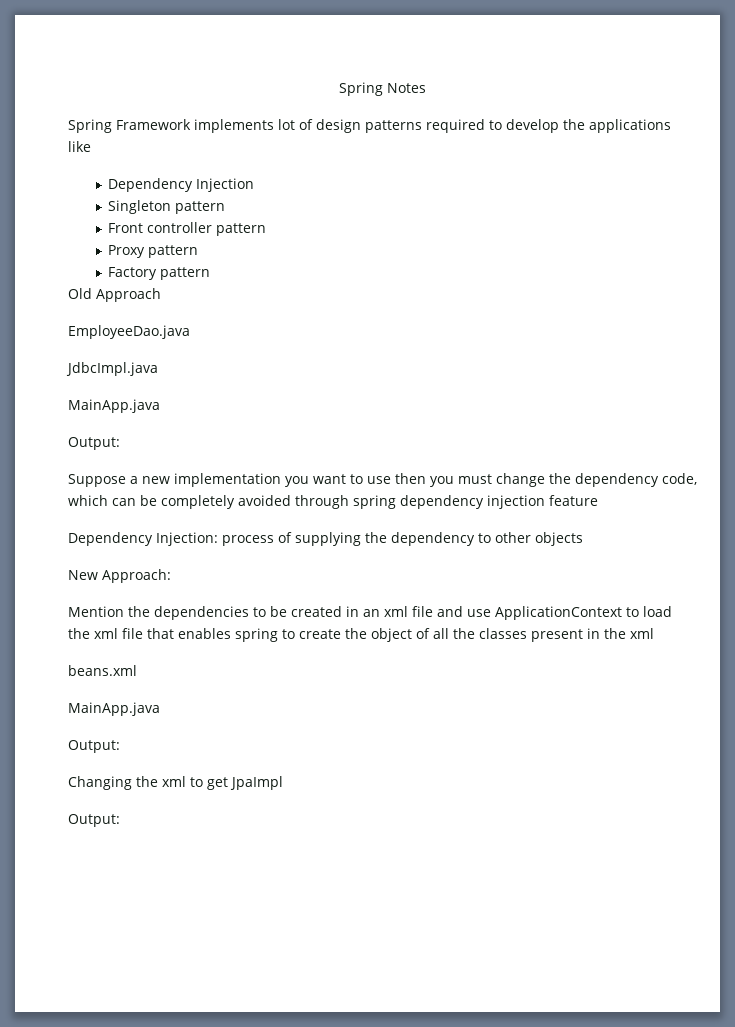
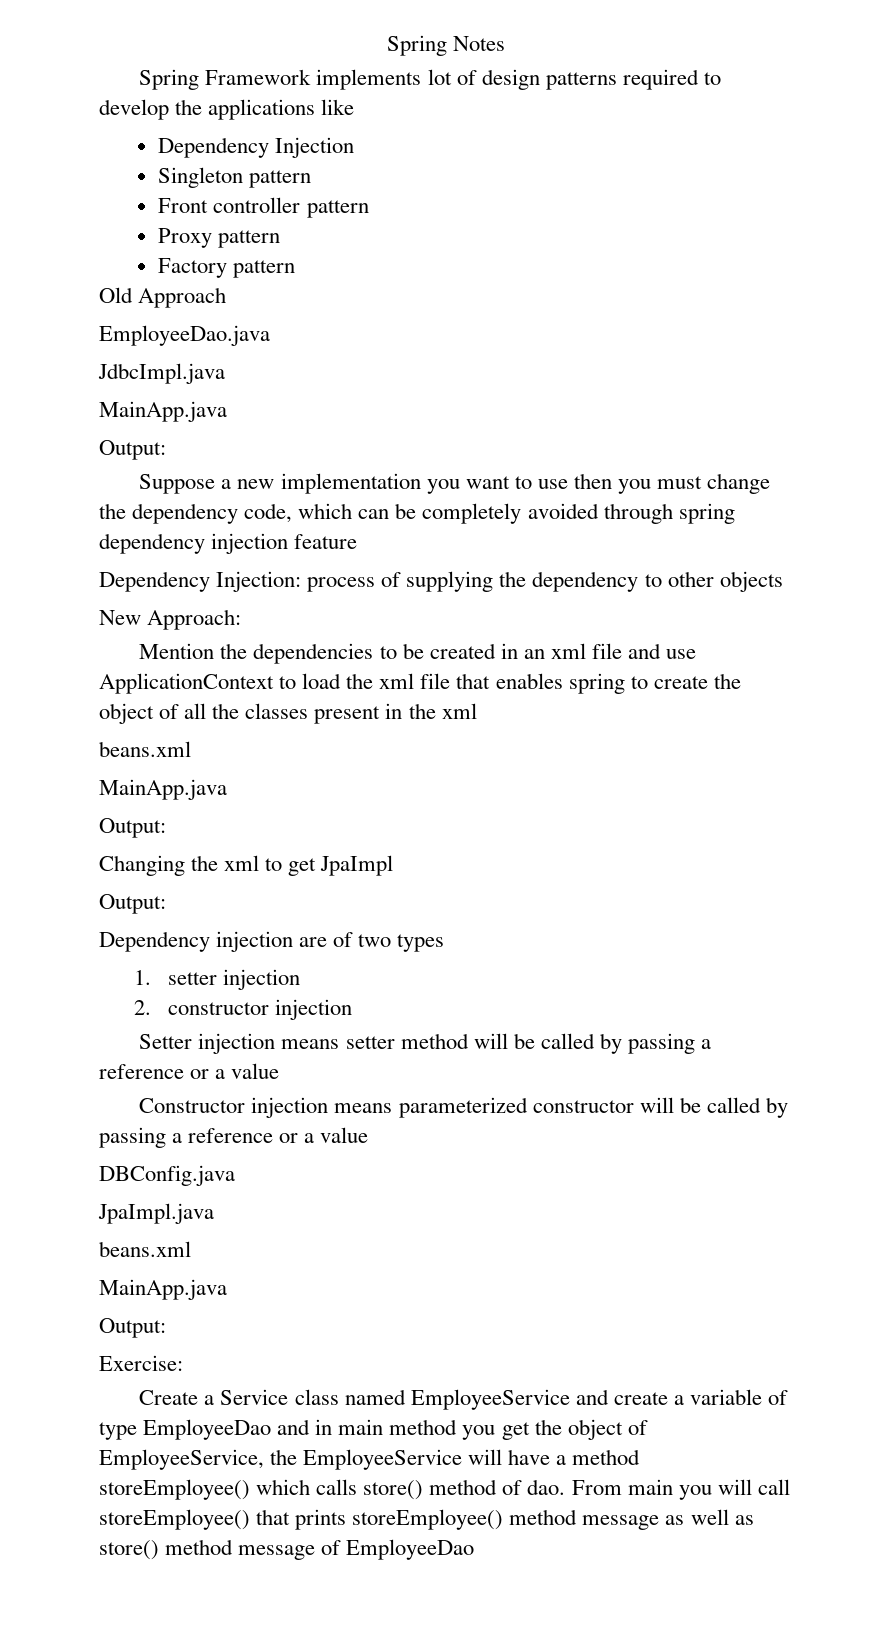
+ Dependency injection are of two types
+ 1. setter injection
+ 2. constructor injection
+ Setter injection means setter method will be called by passing a reference or a value
+ Constructor injection means parameterized constructor will be called by passing a reference or a value
+ DBConfig.java
+ JpaImpl.java
+ beans.xml
+ MainApp.java
+ Output:
+ Exercise:
+ Create a Service class named EmployeeService and create a variable of type EmployeeDao and in main method you get the object of EmployeeService, the EmployeeService will have a method storeEmployee() which calls store() method of dao. From main you will call storeEmployee() that prints storeEmployee() method message as well as store() method message of EmployeeDao

